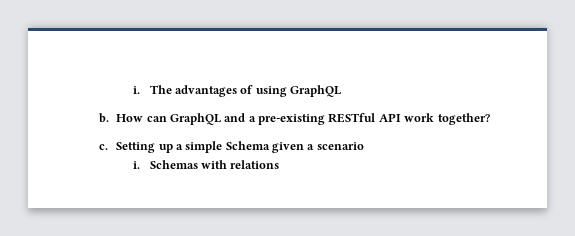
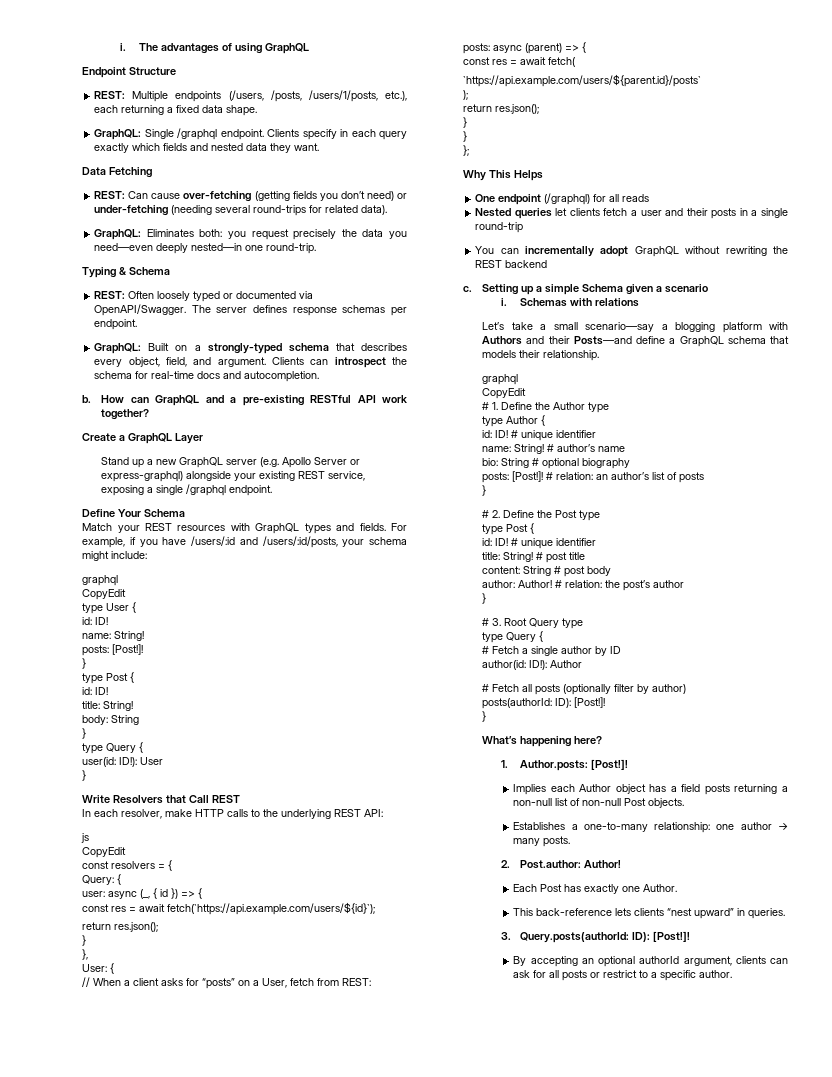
+ Endpoint Structure
+ REST: Multiple endpoints (/users, /posts, /users/1/posts, etc.), each returning a fixed data shape.
+ GraphQL: Single /graphql endpoint. Clients specify in each query exactly which fields and nested data they want.
+ Data Fetching
+ REST: Can cause over-fetching (getting fields you don’t need) or under-fetching (needing several round-trips for related data).
+ GraphQL: Eliminates both: you request precisely the data you need—even deeply nested—in one round-trip.
+ Typing & Schema
+ REST: Often loosely typed or documented via OpenAPI/Swagger. The server defines response schemas per endpoint.
+ GraphQL: Built on a strongly-typed schema that describes every object, field, and argument. Clients can introspect the schema for real-time docs and autocompletion.
+ Create a GraphQL Layer
+ Stand up a new GraphQL server (e.g. Apollo Server or express-graphql) alongside your existing REST service, exposing a single /graphql endpoint.
+ Define Your Schema
+ Match your REST resources with GraphQL types and fields. For example, if you have /users/:id and /users/:id/posts, your schema might include:
+ graphql
+ CopyEdit
+ type User {
+ id: ID!
+ name: String!
+ posts: [Post!]!
+ }
+ type Post {
+ id: ID!
+ title: String!
+ body: String
+ }
+ type Query {
+ user(id: ID!): User
+ }
+ Write Resolvers that Call REST
+ In each resolver, make HTTP calls to the underlying REST API:
+ js
+ CopyEdit
+ const resolvers = {
+ Query: {
+ user: async (_, { id }) => {
+ const res = await fetch(`https://api.example.com/users/${id}`);
+ return res.json();
+ }
+ },
+ User: {
+ // When a client asks for “posts” on a User, fetch from REST:
+ posts: async (parent) => {
+ const res = await fetch(
+ `https://api.example.com/users/${parent.id}/posts`
+ );
+ return res.json();
+ }
+ }
+ };
+ Why This Helps
+ One endpoint (/graphql) for all reads
+ Nested queries let clients fetch a user and their posts in a single round-trip
+ You can incrementally adopt GraphQL without rewriting the REST backend
+ Let’s take a small scenario—say a blogging platform with Authors and their Posts—and define a GraphQL schema that models their relationship.
+ graphql
+ CopyEdit
+ # 1. Define the Author type
+ type Author {
+ id: ID! # unique identifier
+ name: String! # author’s name
+ bio: String # optional biography
+ posts: [Post!]! # relation: an author’s list of posts
+ }
+ # 2. Define the Post type
+ type Post {
+ id: ID! # unique identifier
+ title: String! # post title
+ content: String # post body
+ author: Author! # relation: the post’s author
+ }
+ # 3. Root Query type
+ type Query {
+ # Fetch a single author by ID
+ author(id: ID!): Author
+ # Fetch all posts (optionally filter by author)
+ posts(authorId: ID): [Post!]!
+ }
+ What’s happening here?
+ 1. Author.posts: [Post!]!
+ Implies each Author object has a field posts returning a non-null list of non-null Post objects.
+ Establishes a one-to-many relationship: one author → many posts.
+ 2. Post.author: Author!
+ Each Post has exactly one Author.
+ This back-reference lets clients “nest upward” in queries.
+ 3. Query.posts(authorId: ID): [Post!]!
+ By accepting an optional authorId argument, clients can ask for all posts or restrict to a specific author.

